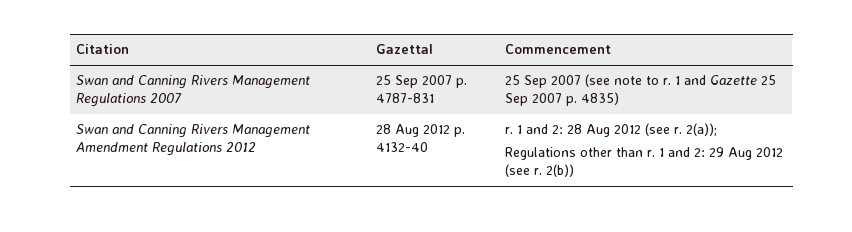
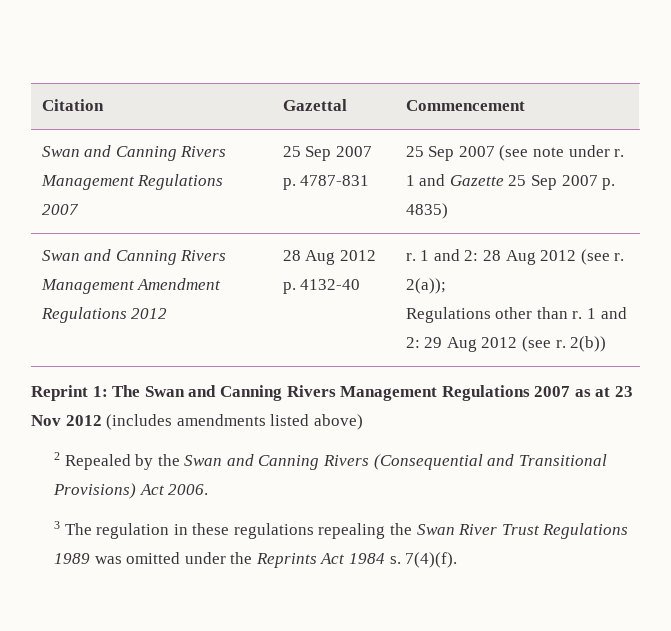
- Swan and Canning Rivers Management Regulations 2007 | 25 Sep 2007 p. 4787-831 | 25 Sep 2007 (see note to r. 1 and Gazette 25 Sep 2007 p. 4835)
+ Swan and Canning Rivers Management Regulations 2007 | 25 Sep 2007 p. 4787-831 | 25 Sep 2007 (see note under r. 1 and Gazette 25 Sep 2007 p. 4835)
+ Reprint 1: The Swan and Canning Rivers Management Regulations 2007 as at 23 Nov 2012 (includes amendments listed above)
+ 2 Repealed by the Swan and Canning Rivers (Consequential and Transitional Provisions) Act 2006.
+ 3 The regulation in these regulations repealing the Swan River Trust Regulations 1989 was omitted under the Reprints Act 1984 s. 7(4)(f).

